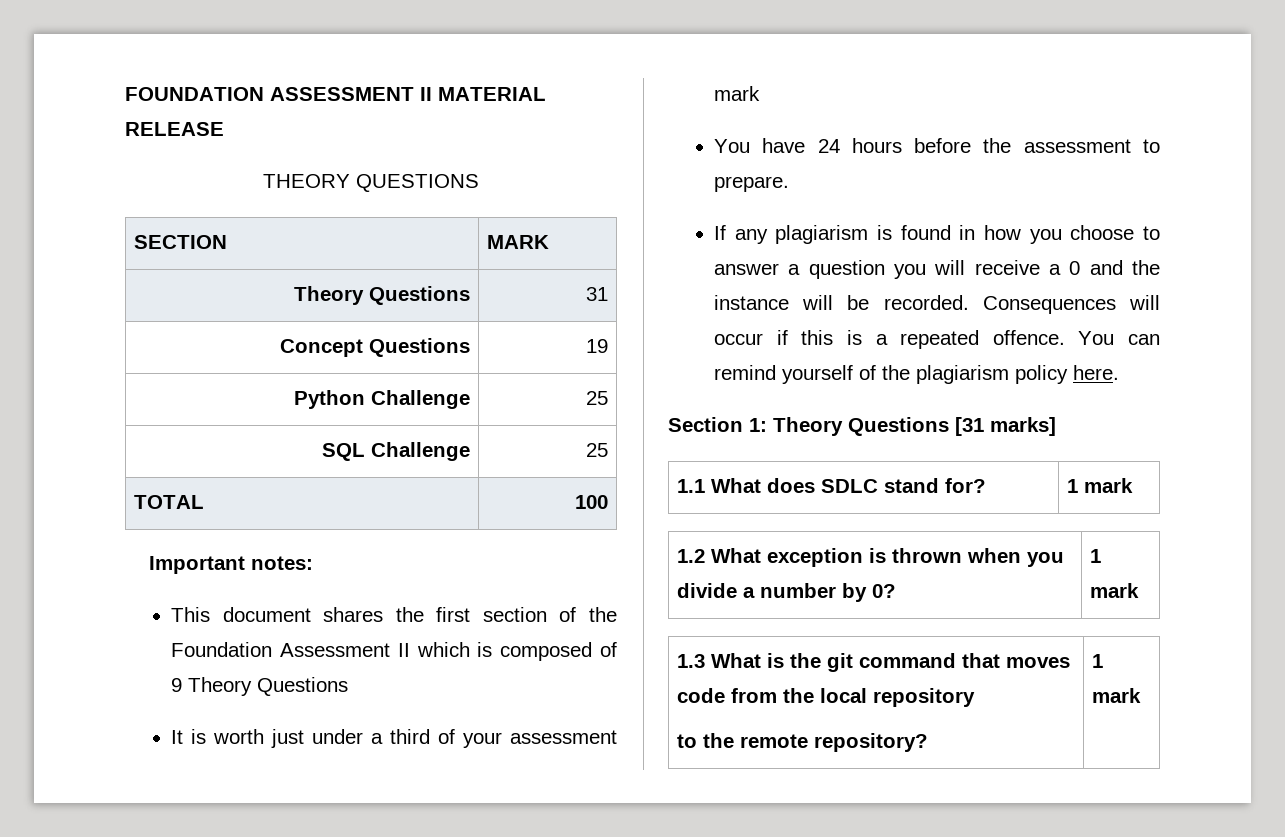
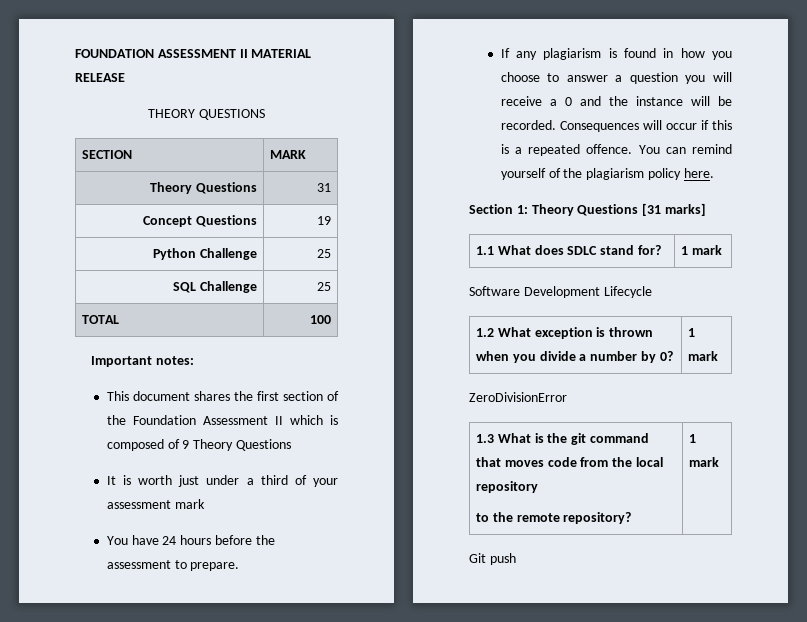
+ Software Development Lifecycle
+ ZeroDivisionError
+ Git push

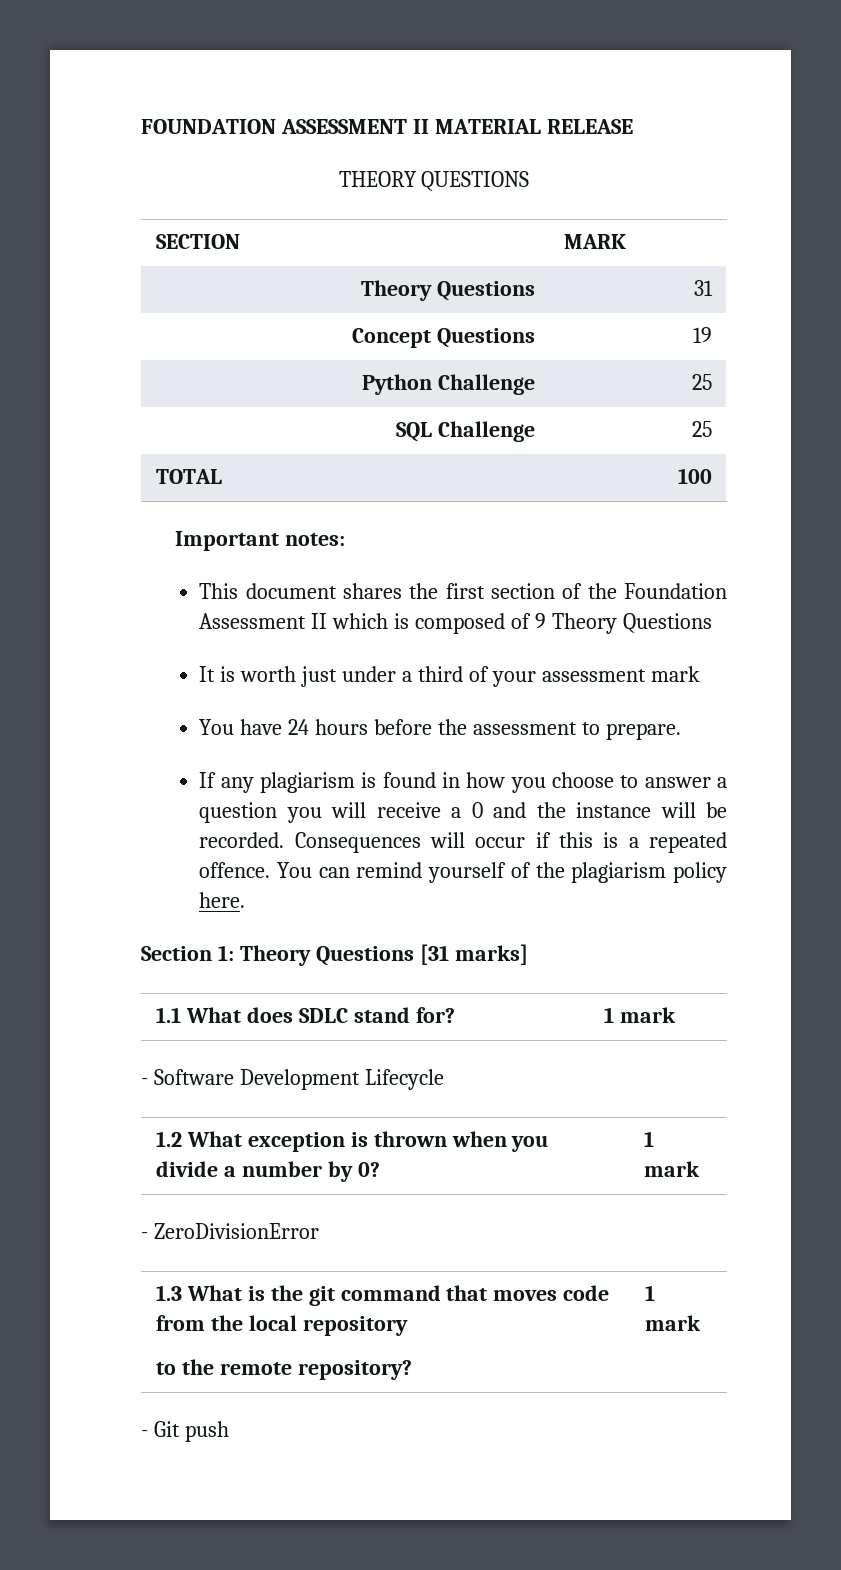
- Software Development Lifecycle
+ - Software Development Lifecycle
- ZeroDivisionError
+ - ZeroDivisionError
- Git push
+ - Git push

